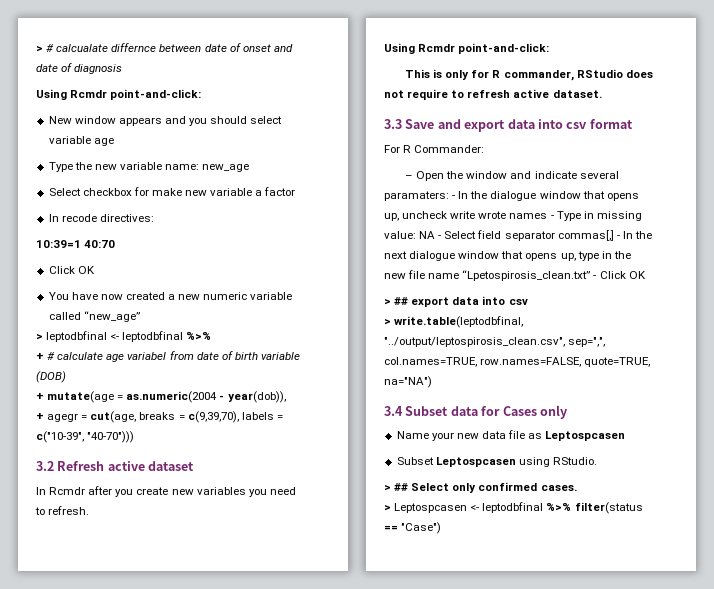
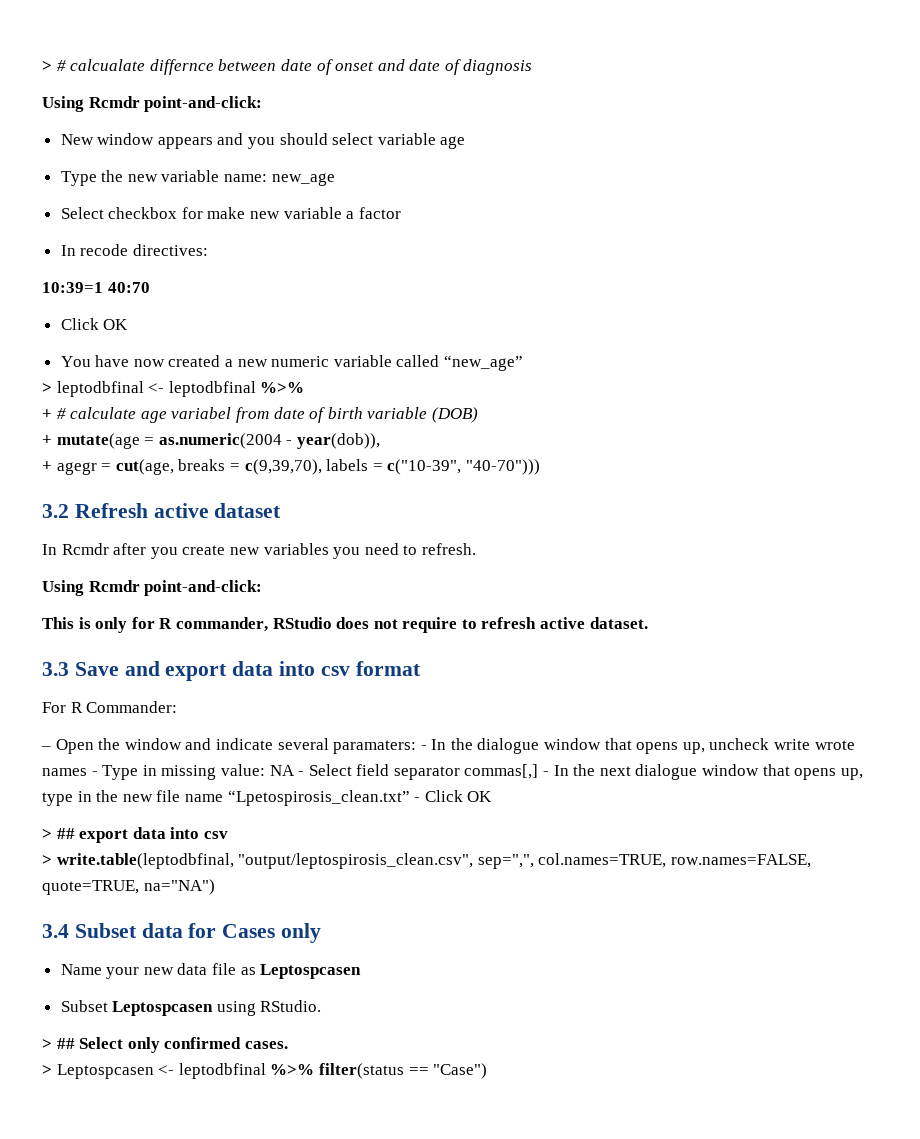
- > write.table(leptodbfinal, "../output/leptospirosis_clean.csv", sep=",", col.names=TRUE, row.names=FALSE, quote=TRUE, na="NA")
+ > write.table(leptodbfinal, "output/leptospirosis_clean.csv", sep=",", col.names=TRUE, row.names=FALSE, quote=TRUE, na="NA")

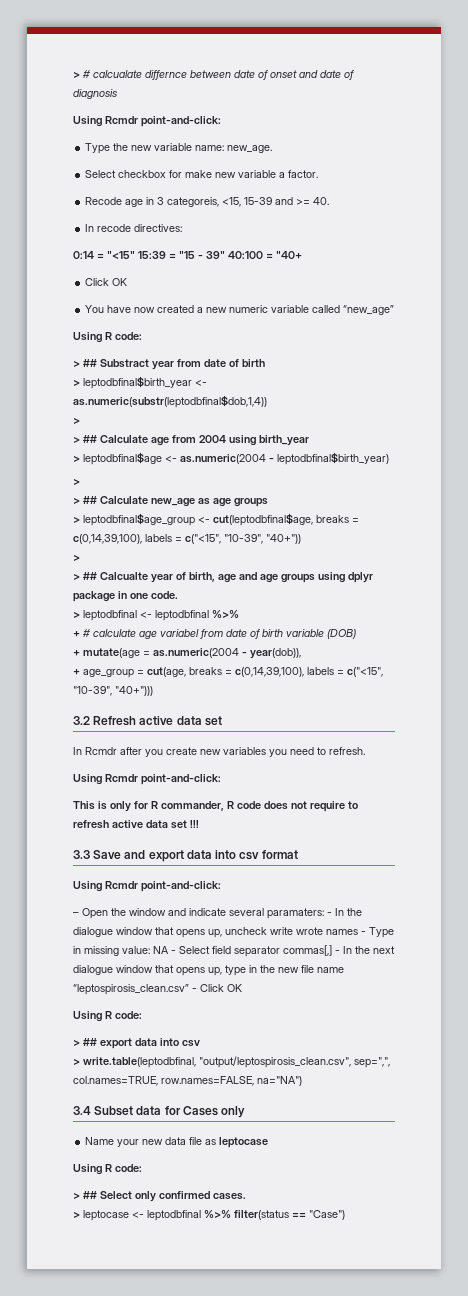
- New window appears and you should select variable age
- Type the new variable name: new_age
+ Type the new variable name: new_age.
- Select checkbox for make new variable a factor
+ Select checkbox for make new variable a factor.
+ Recode age in 3 categoreis, <15, 15-39 and >= 40.
  In recode directives:
- 10:39=1 40:70
+ 0:14 = "<15" 15:39 = "15 - 39" 40:100 = "40+
  You have now created a new numeric variable called “new_age”
+ Using R code:
+ > ## Substract year from date of birth
+ > leptodbfinal$birth_year <- as.numeric(substr(leptodbfinal$dob,1,4))
+ >
+ > ## Calculate age from 2004 using birth_year
+ > leptodbfinal$age <- as.numeric(2004 - leptodbfinal$birth_year)
+ >
+ > ## Calculate new_age as age groups
+ > leptodbfinal$age_group <- cut(leptodbfinal$age, breaks = c(0,14,39,100), labels = c("<15", "10-39", "40+"))
+ >
+ > ## Calcualte year of birth, age and age groups using dplyr package in one code.
- + agegr = cut(age, breaks = c(9,39,70), labels = c("10-39", "40-70")))
+ + age_group = cut(age, breaks = c(0,14,39,100), labels = c("<15", "10-39", "40+")))
- 3.2 Refresh active dataset
+ 3.2 Refresh active data set
- This is only for R commander, RStudio does not require to refresh active dataset.
+ This is only for R commander, R code does not require to refresh active data set !!!
  3.3 Save and export data into csv format
- For R Commander:
+ Using Rcmdr point-and-click:
- – Open the window and indicate several paramaters: - In the dialogue window that opens up, uncheck write wrote names - Type in missing value: NA - Select field separator commas[,] - In the next dialogue window that opens up, type in the new file name “Lpetospirosis_clean.txt” - Click OK
+ – Open the window and indicate several paramaters: - In the dialogue window that opens up, uncheck write wrote names - Type in missing value: NA - Select field separator commas[,] - In the next dialogue window that opens up, type in the new file name “leptospirosis_clean.csv” - Click OK
+ Using R code:
- > write.table(leptodbfinal, "output/leptospirosis_clean.csv", sep=",", col.names=TRUE, row.names=FALSE, quote=TRUE, na="NA")
+ > write.table(leptodbfinal, "output/leptospirosis_clean.csv", sep=",", col.names=TRUE, row.names=FALSE, na="NA")
- Name your new data file as Leptospcasen
- Subset Leptospcasen using RStudio.
+ Name your new data file as leptocase
+ Using R code:
- > Leptospcasen <- leptodbfinal %>% filter(status == "Case")
+ > leptocase <- leptodbfinal %>% filter(status == "Case")

